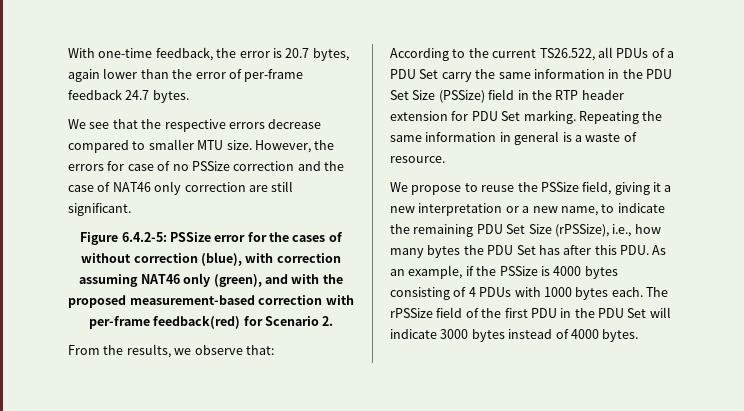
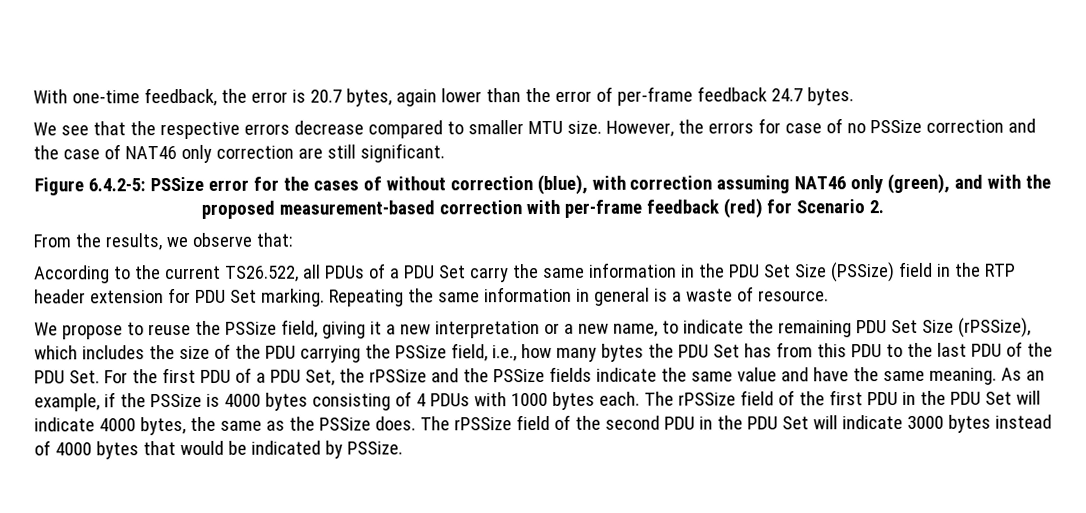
- Figure 6.4.2-5: PSSize error for the cases of without correction (blue), with correction assuming NAT46 only (green), and with the proposed measurement-based correction with per-frame feedback(red) for Scenario 2.
+ Figure 6.4.2-5: PSSize error for the cases of without correction (blue), with correction assuming NAT46 only (green), and with the proposed measurement-based correction with per-frame feedback (red) for Scenario 2.
- We propose to reuse the PSSize field, giving it a new interpretation or a new name, to indicate the remaining PDU Set Size (rPSSize), i.e., how many bytes the PDU Set has after this PDU. As an example, if the PSSize is 4000 bytes consisting of 4 PDUs with 1000 bytes each.
+ We propose to reuse the PSSize field, giving it a new interpretation or a new name, to indicate the remaining PDU Set Size (rPSSize), which includes the size of the PDU carrying the PSSize field, i.e., how many bytes the PDU Set has from this PDU to the last PDU of the PDU Set. For the first PDU of a PDU Set, the rPSSize and the PSSize fields indicate the same value and have the same meaning. As an example, if the PSSize is 4000 bytes consisting of 4 PDUs with 1000 bytes each.
- The rPSSize field of the first PDU in the PDU Set will indicate 3000 bytes instead of 4000 bytes.
+ The rPSSize field of the first PDU in the PDU Set will indicate 4000 bytes, the same as the PSSize does. The rPSSize field of the second PDU in the PDU Set will indicate 3000 bytes instead of 4000 bytes that would be indicated by PSSize.

